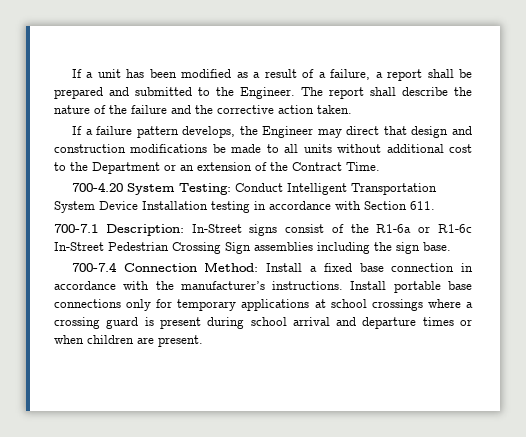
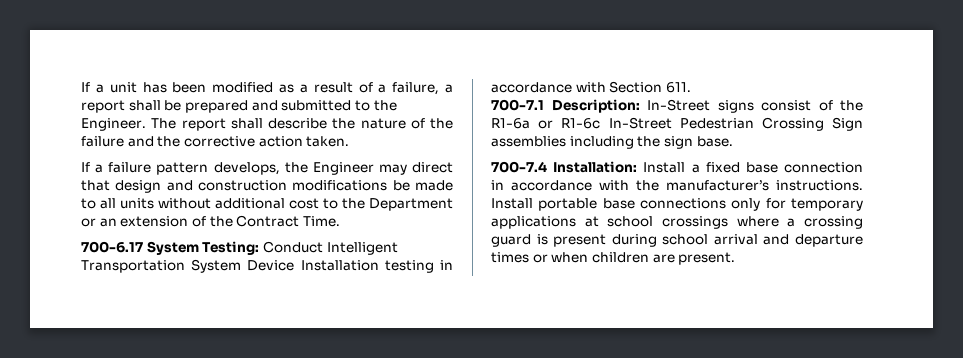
- 700-4.20 System Testing: Conduct Intelligent Transportation System Device Installation testing in accordance with Section 611.
+ 700-6.17 System Testing: Conduct Intelligent Transportation System Device Installation testing in accordance with Section 611.
- 700-7.4 Connection Method: Install a fixed base connection in accordance with the manufacturer’s instructions.
+ 700-7.4 Installation: Install a fixed base connection in accordance with the manufacturer’s instructions.

